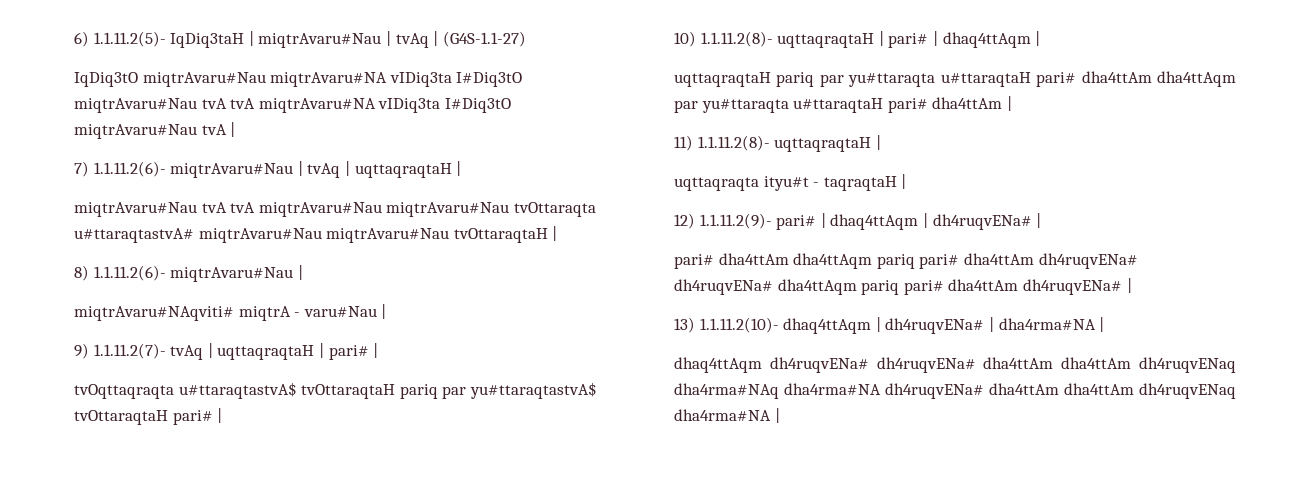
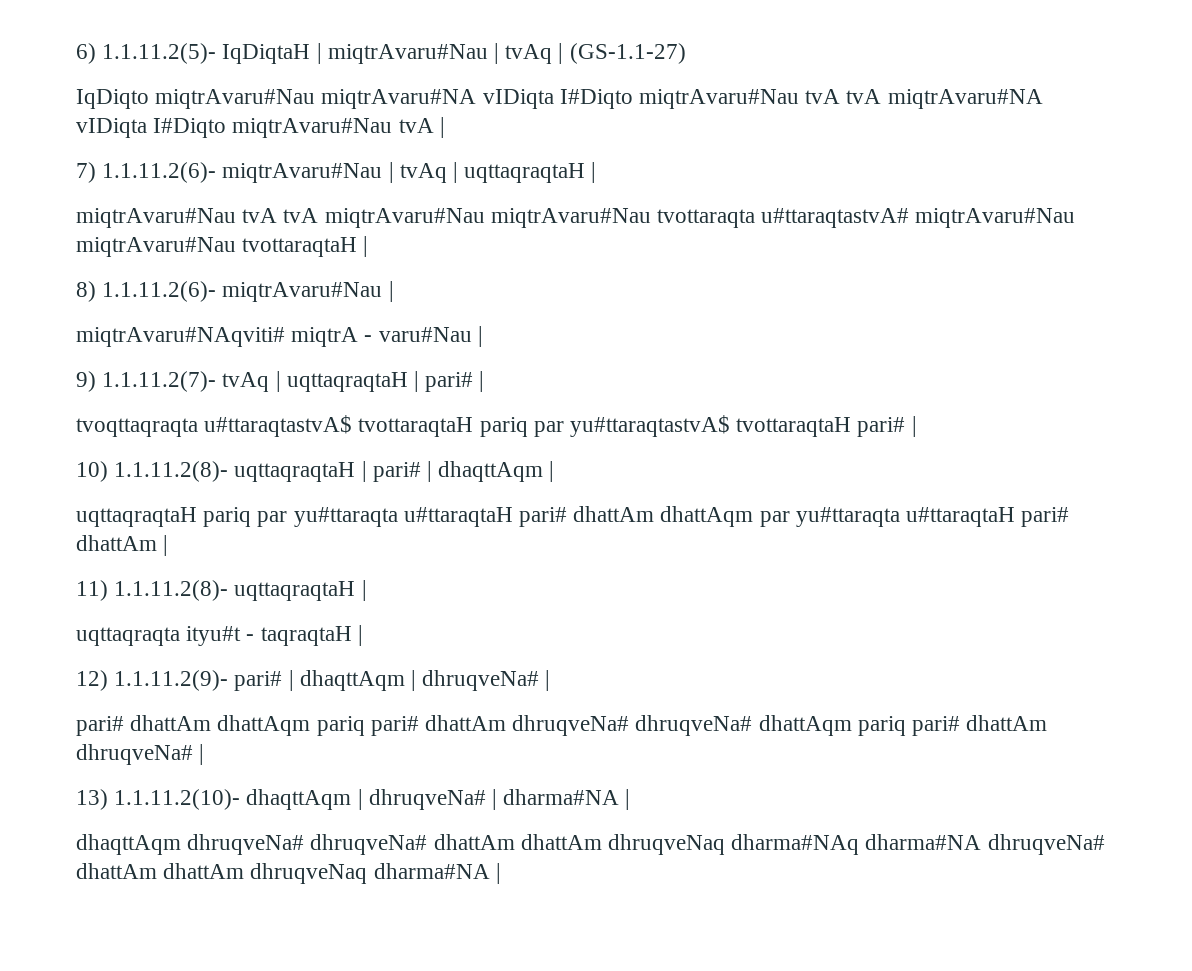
- 6) 1.1.11.2(5)- IqDiq3taH | miqtrAvaru#Nau | tvAq | (G4S-1.1-27)
- IqDiq3tO miqtrAvaru#Nau miqtrAvaru#NA vIDiq3ta I#Diq3tO miqtrAvaru#Nau tvA tvA miqtrAvaru#NA vIDiq3ta I#Diq3tO miqtrAvaru#Nau tvA |
+ 6) 1.1.11.2(5)- IqDiqtaH | miqtrAvaru#Nau | tvAq | (GS-1.1-27)
+ IqDiqto miqtrAvaru#Nau miqtrAvaru#NA vIDiqta I#Diqto miqtrAvaru#Nau tvA tvA miqtrAvaru#NA vIDiqta I#Diqto miqtrAvaru#Nau tvA |
- miqtrAvaru#Nau tvA tvA miqtrAvaru#Nau miqtrAvaru#Nau tvOttaraqta u#ttaraqtastvA# miqtrAvaru#Nau miqtrAvaru#Nau tvOttaraqtaH |
+ miqtrAvaru#Nau tvA tvA miqtrAvaru#Nau miqtrAvaru#Nau tvottaraqta u#ttaraqtastvA# miqtrAvaru#Nau miqtrAvaru#Nau tvottaraqtaH |
- tvOqttaqraqta u#ttaraqtastvA$ tvOttaraqtaH pariq par yu#ttaraqtastvA$ tvOttaraqtaH pari# |
+ tvoqttaqraqta u#ttaraqtastvA$ tvottaraqtaH pariq par yu#ttaraqtastvA$ tvottaraqtaH pari# |
- 10) 1.1.11.2(8)- uqttaqraqtaH | pari# | dhaq4ttAqm |
+ 10) 1.1.11.2(8)- uqttaqraqtaH | pari# | dhaqttAqm |
- uqttaqraqtaH pariq par yu#ttaraqta u#ttaraqtaH pari# dha4ttAm dha4ttAqm par yu#ttaraqta u#ttaraqtaH pari# dha4ttAm |
+ uqttaqraqtaH pariq par yu#ttaraqta u#ttaraqtaH pari# dhattAm dhattAqm par yu#ttaraqta u#ttaraqtaH pari# dhattAm |
- 12) 1.1.11.2(9)- pari# | dhaq4ttAqm | dh4ruqvENa# |
+ 12) 1.1.11.2(9)- pari# | dhaqttAqm | dhruqveNa# |
- pari# dha4ttAm dha4ttAqm pariq pari# dha4ttAm dh4ruqvENa# dh4ruqvENa# dha4ttAqm pariq pari# dha4ttAm dh4ruqvENa# |
- 13) 1.1.11.2(10)- dhaq4ttAqm | dh4ruqvENa# | dha4rma#NA |
- dhaq4ttAqm dh4ruqvENa# dh4ruqvENa# dha4ttAm dha4ttAm dh4ruqvENaq dha4rma#NAq dha4rma#NA dh4ruqvENa# dha4ttAm dha4ttAm dh4ruqvENaq dha4rma#NA |
+ pari# dhattAm dhattAqm pariq pari# dhattAm dhruqveNa# dhruqveNa# dhattAqm pariq pari# dhattAm dhruqveNa# |
+ 13) 1.1.11.2(10)- dhaqttAqm | dhruqveNa# | dharma#NA |
+ dhaqttAqm dhruqveNa# dhruqveNa# dhattAm dhattAm dhruqveNaq dharma#NAq dharma#NA dhruqveNa# dhattAm dhattAm dhruqveNaq dharma#NA |

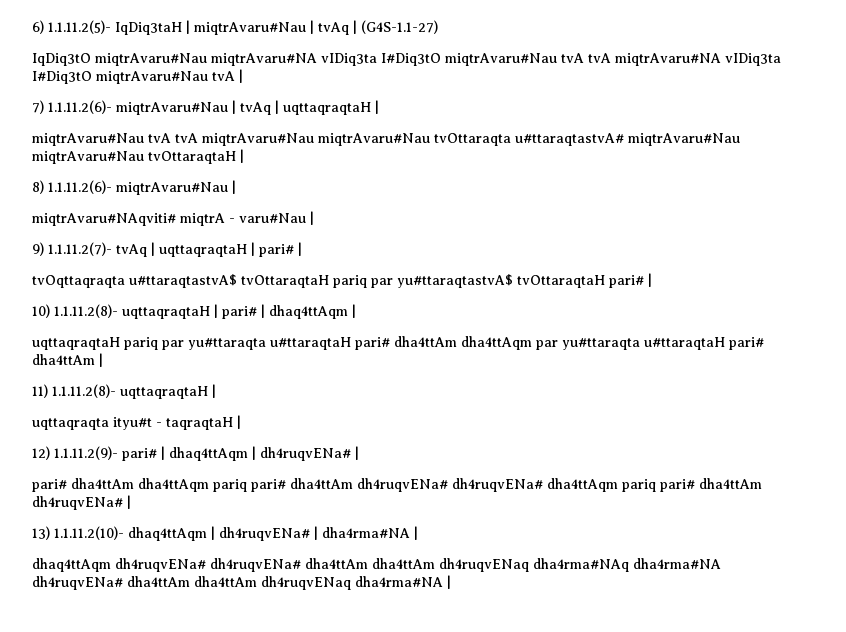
- 6) 1.1.11.2(5)- IqDiqtaH | miqtrAvaru#Nau | tvAq | (GS-1.1-27)
- IqDiqto miqtrAvaru#Nau miqtrAvaru#NA vIDiqta I#Diqto miqtrAvaru#Nau tvA tvA miqtrAvaru#NA vIDiqta I#Diqto miqtrAvaru#Nau tvA |
+ 6) 1.1.11.2(5)- IqDiq3taH | miqtrAvaru#Nau | tvAq | (G4S-1.1-27)
+ IqDiq3tO miqtrAvaru#Nau miqtrAvaru#NA vIDiq3ta I#Diq3tO miqtrAvaru#Nau tvA tvA miqtrAvaru#NA vIDiq3ta I#Diq3tO miqtrAvaru#Nau tvA |
- miqtrAvaru#Nau tvA tvA miqtrAvaru#Nau miqtrAvaru#Nau tvottaraqta u#ttaraqtastvA# miqtrAvaru#Nau miqtrAvaru#Nau tvottaraqtaH |
+ miqtrAvaru#Nau tvA tvA miqtrAvaru#Nau miqtrAvaru#Nau tvOttaraqta u#ttaraqtastvA# miqtrAvaru#Nau miqtrAvaru#Nau tvOttaraqtaH |
- tvoqttaqraqta u#ttaraqtastvA$ tvottaraqtaH pariq par yu#ttaraqtastvA$ tvottaraqtaH pari# |
+ tvOqttaqraqta u#ttaraqtastvA$ tvOttaraqtaH pariq par yu#ttaraqtastvA$ tvOttaraqtaH pari# |
- 10) 1.1.11.2(8)- uqttaqraqtaH | pari# | dhaqttAqm |
+ 10) 1.1.11.2(8)- uqttaqraqtaH | pari# | dhaq4ttAqm |
- uqttaqraqtaH pariq par yu#ttaraqta u#ttaraqtaH pari# dhattAm dhattAqm par yu#ttaraqta u#ttaraqtaH pari# dhattAm |
+ uqttaqraqtaH pariq par yu#ttaraqta u#ttaraqtaH pari# dha4ttAm dha4ttAqm par yu#ttaraqta u#ttaraqtaH pari# dha4ttAm |
- 12) 1.1.11.2(9)- pari# | dhaqttAqm | dhruqveNa# |
+ 12) 1.1.11.2(9)- pari# | dhaq4ttAqm | dh4ruqvENa# |
- pari# dhattAm dhattAqm pariq pari# dhattAm dhruqveNa# dhruqveNa# dhattAqm pariq pari# dhattAm dhruqveNa# |
- 13) 1.1.11.2(10)- dhaqttAqm | dhruqveNa# | dharma#NA |
- dhaqttAqm dhruqveNa# dhruqveNa# dhattAm dhattAm dhruqveNaq dharma#NAq dharma#NA dhruqveNa# dhattAm dhattAm dhruqveNaq dharma#NA |
+ pari# dha4ttAm dha4ttAqm pariq pari# dha4ttAm dh4ruqvENa# dh4ruqvENa# dha4ttAqm pariq pari# dha4ttAm dh4ruqvENa# |
+ 13) 1.1.11.2(10)- dhaq4ttAqm | dh4ruqvENa# | dha4rma#NA |
+ dhaq4ttAqm dh4ruqvENa# dh4ruqvENa# dha4ttAm dha4ttAm dh4ruqvENaq dha4rma#NAq dha4rma#NA dh4ruqvENa# dha4ttAm dha4ttAm dh4ruqvENaq dha4rma#NA |

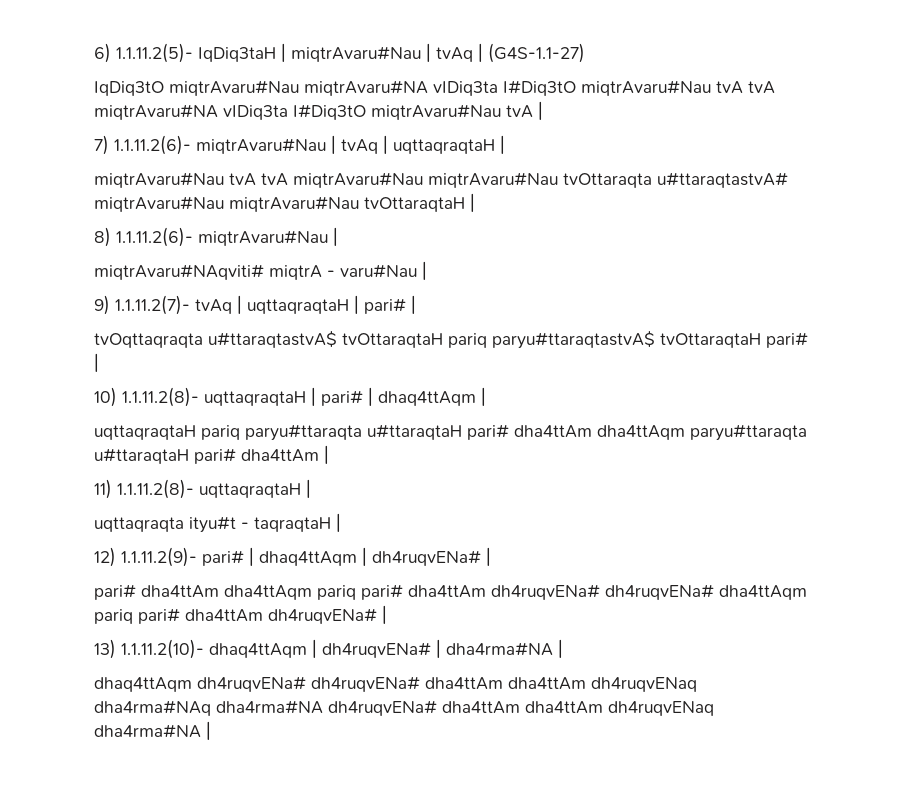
- tvOqttaqraqta u#ttaraqtastvA$ tvOttaraqtaH pariq par yu#ttaraqtastvA$ tvOttaraqtaH pari# |
+ tvOqttaqraqta u#ttaraqtastvA$ tvOttaraqtaH pariq paryu#ttaraqtastvA$ tvOttaraqtaH pari# |
- uqttaqraqtaH pariq par yu#ttaraqta u#ttaraqtaH pari# dha4ttAm dha4ttAqm par yu#ttaraqta u#ttaraqtaH pari# dha4ttAm |
+ uqttaqraqtaH pariq paryu#ttaraqta u#ttaraqtaH pari# dha4ttAm dha4ttAqm paryu#ttaraqta u#ttaraqtaH pari# dha4ttAm |

